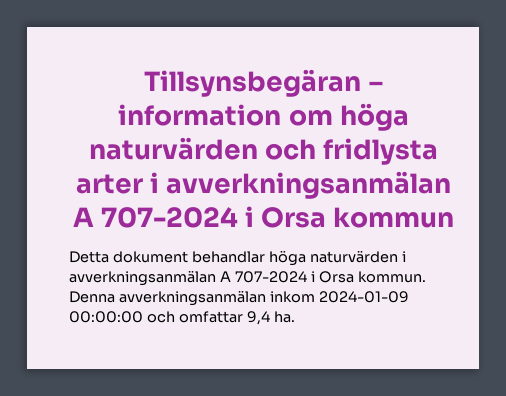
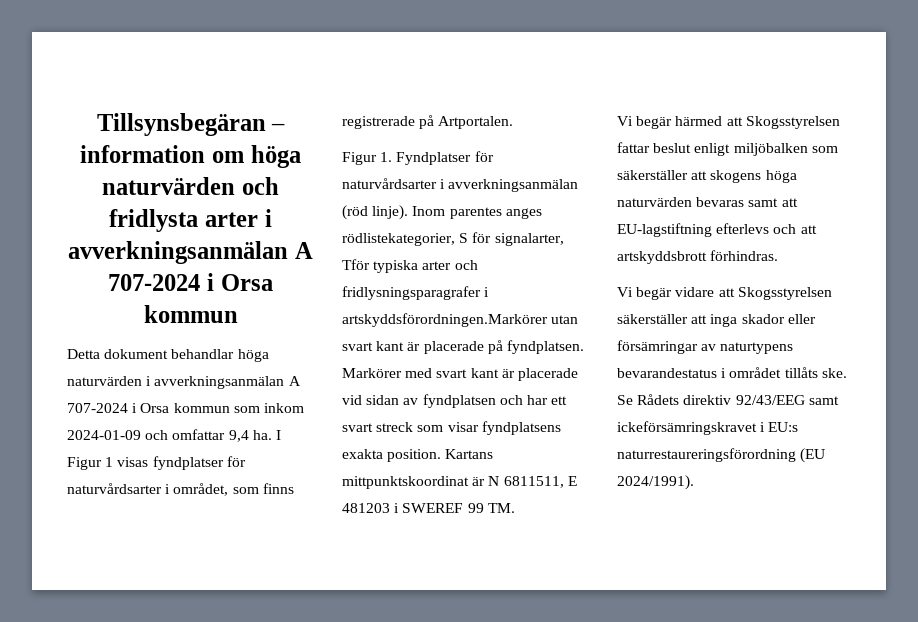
- Detta dokument behandlar höga naturvärden i avverkningsanmälan A 707-2024 i Orsa kommun. Denna avverkningsanmälan inkom 2024-01-09 00:00:00 och omfattar 9,4 ha.
+ Detta dokument behandlar höga naturvärden i avverkningsanmälan A 707-2024 i Orsa kommun som inkom 2024-01-09 och omfattar 9,4 ha.
+ I Figur 1 visas fyndplatser för naturvårdsarter i området, som finns registrerade på Artportalen.
+ Figur 1. Fyndplatser för naturvårdsarter i avverkningsanmälan (röd linje). Inom parentes anges rödlistekategorier, S för signalarter, Tför typiska arter och fridlysningsparagrafer i artskyddsförordningen.Markörer utan svart kant är placerade på fyndplatsen. Markörer med svart kant är placerade vid sidan av fyndplatsen och har ett svart streck som visar fyndplatsens exakta position. Kartans mittpunktskoordinat är N 6811511, E 481203 i SWEREF 99 TM.
+ Vi begär härmed att Skogsstyrelsen fattar beslut enligt miljöbalken som säkerställer att skogens höga naturvärden bevaras samt att EU-lagstiftning efterlevs och att artskyddsbrott förhindras.
+ Vi begär vidare att Skogsstyrelsen säkerställer att inga skador eller försämringar av naturtypens bevarandestatus i området tillåts ske. Se Rådets direktiv 92/43/EEG samt ickeförsämringskravet i EU:s naturrestaureringsförordning (EU 2024/1991).

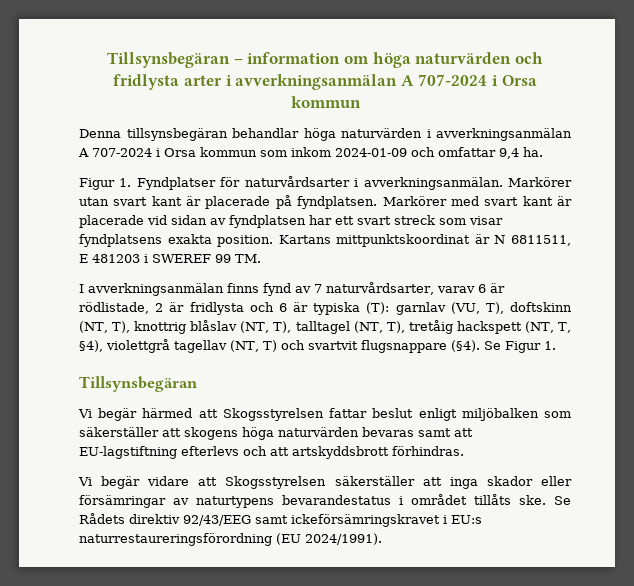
- Detta dokument behandlar höga naturvärden i avverkningsanmälan A 707-2024 i Orsa kommun som inkom 2024-01-09 och omfattar 9,4 ha. I Figur 1 visas fyndplatser för naturvårdsarter i området, som finns registrerade på Artportalen.
+ Denna tillsynsbegäran behandlar höga naturvärden i avverkningsanmälan A 707-2024 i Orsa kommun som inkom 2024-01-09 och omfattar 9,4 ha.
- Figur 1. Fyndplatser för naturvårdsarter i avverkningsanmälan (röd linje). Inom parentes anges rödlistekategorier, S för signalarter, Tför typiska arter och fridlysningsparagrafer i artskyddsförordningen.Markörer utan svart kant är placerade på fyndplatsen.
+ Figur 1. Fyndplatser för naturvårdsarter i avverkningsanmälan. Markörer utan svart kant är placerade på fyndplatsen.
- Markörer med svart kant är placerade vid sidan av fyndplatsen och har ett svart streck som visar fyndplatsens exakta position.
+ Markörer med svart kant är placerade vid sidan av fyndplatsen har ett svart streck som visar fyndplatsens exakta position.
+ I avverkningsanmälan finns fynd av 7 naturvårdsarter, varav 6 är rödlistade, 2 är fridlysta och 6 är typiska (T): garnlav (VU, T), doftskinn (NT, T), knottrig blåslav (NT, T), talltagel (NT, T), tretåig hackspett (NT, T, §4), violettgrå tagellav (NT, T) och svartvit flugsnappare (§4). Se Figur 1.
+ Tillsynsbegäran

